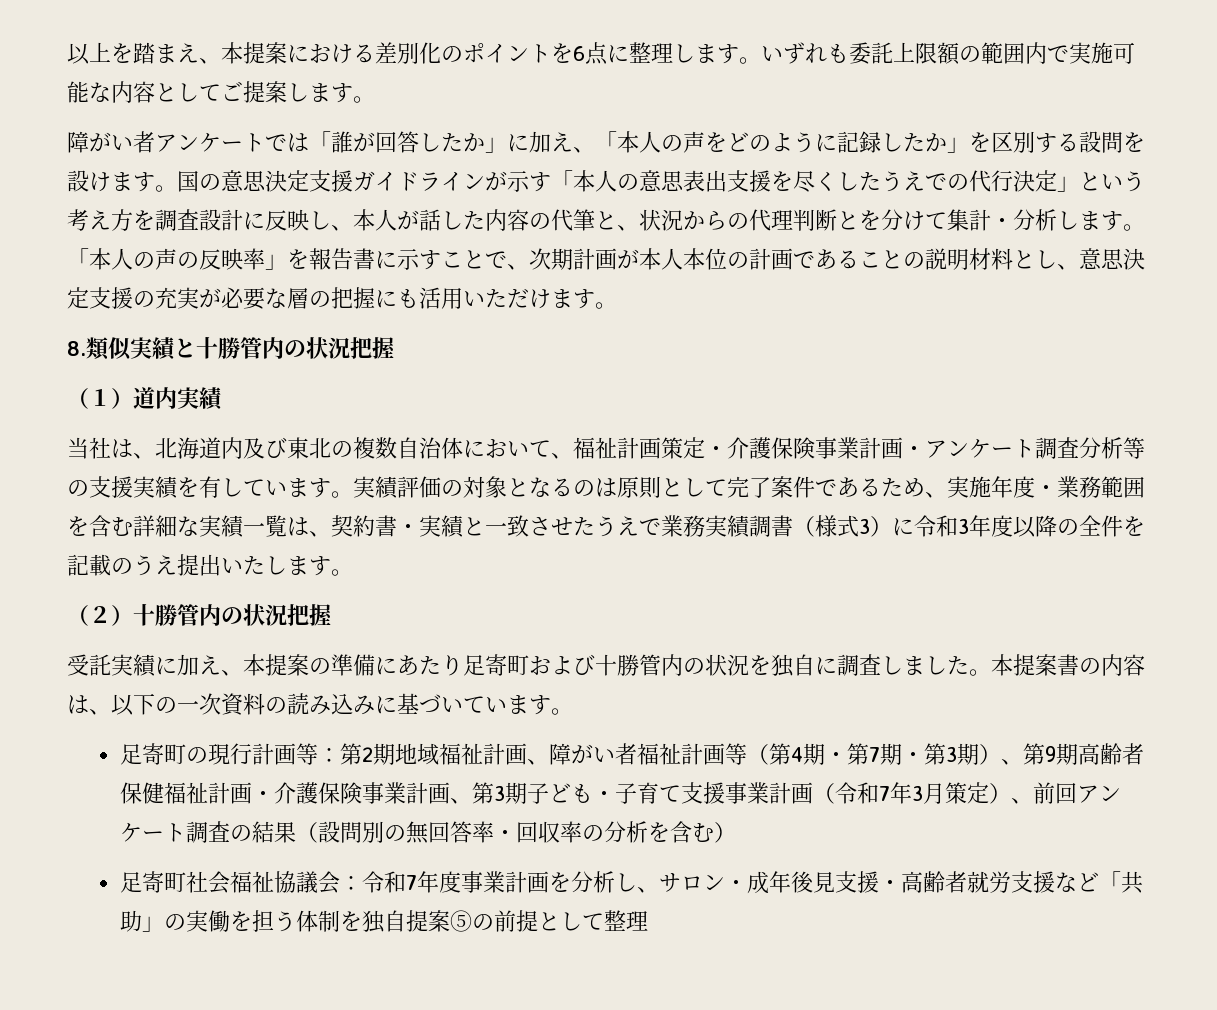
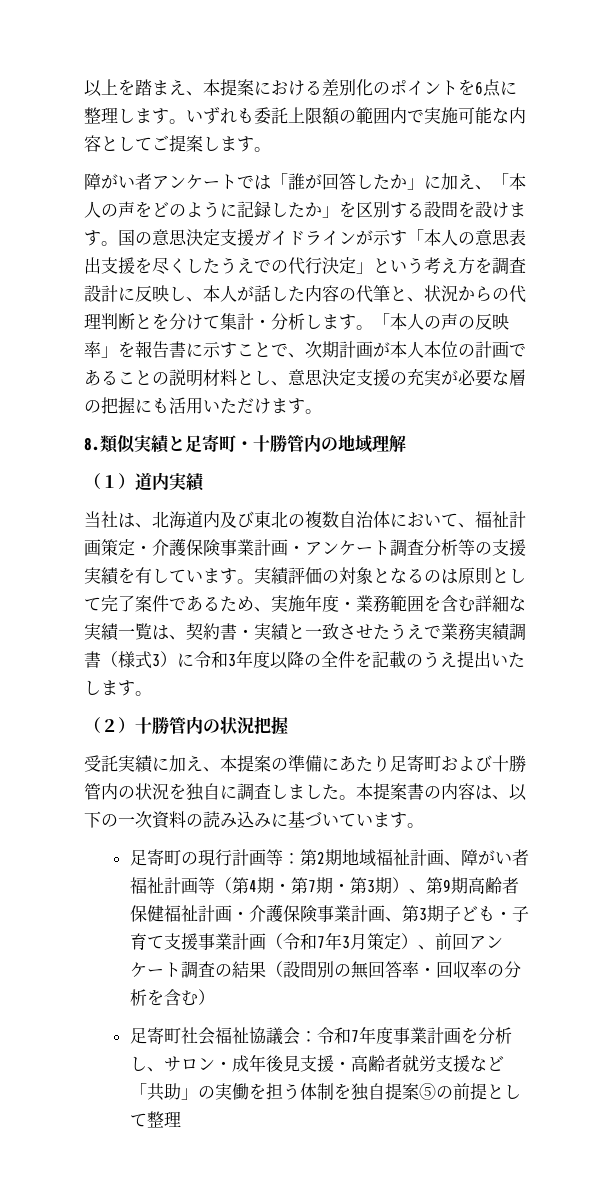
- 8.類似実績と十勝管内の状況把握
+ 8.類似実績と足寄町・十勝管内の地域理解

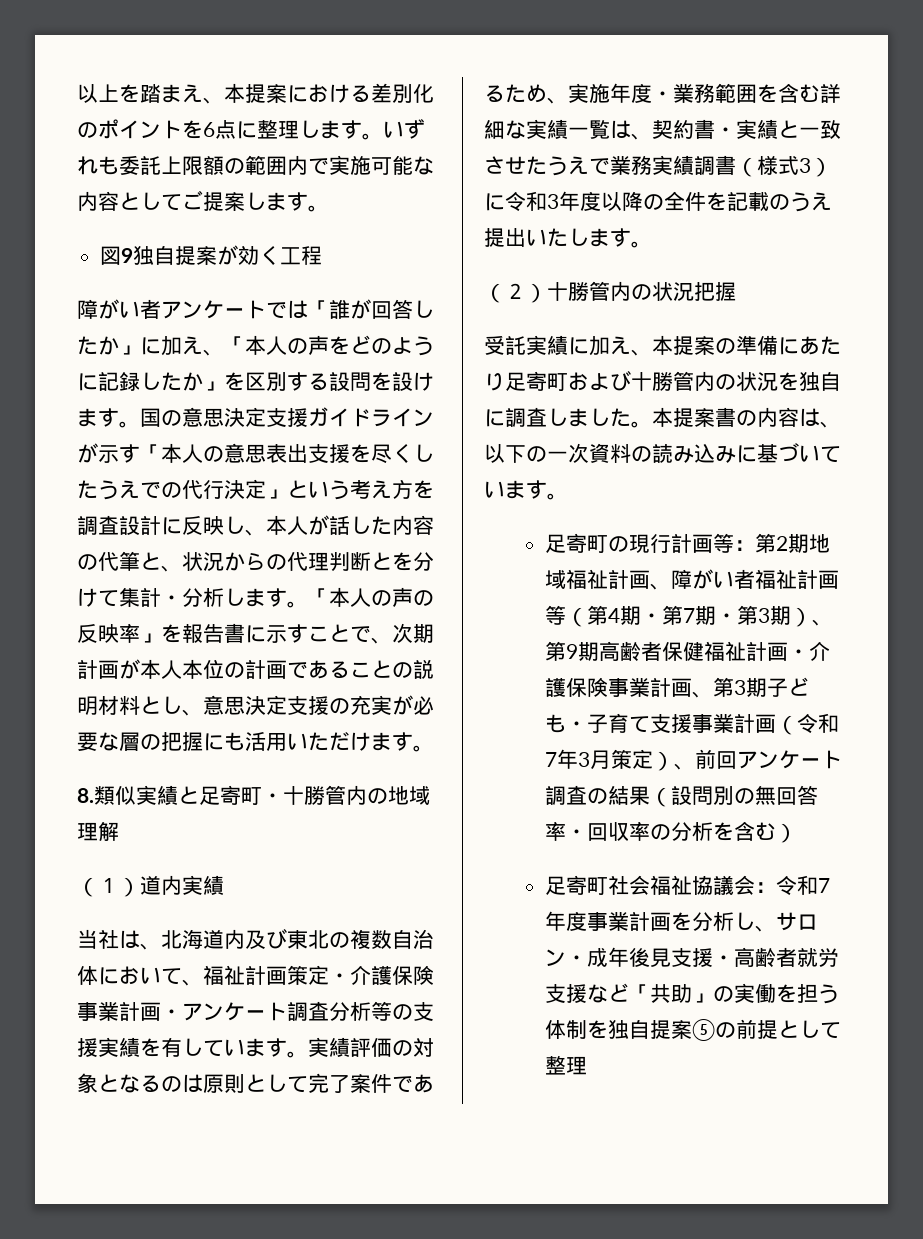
+ 図9独自提案が効く工程

